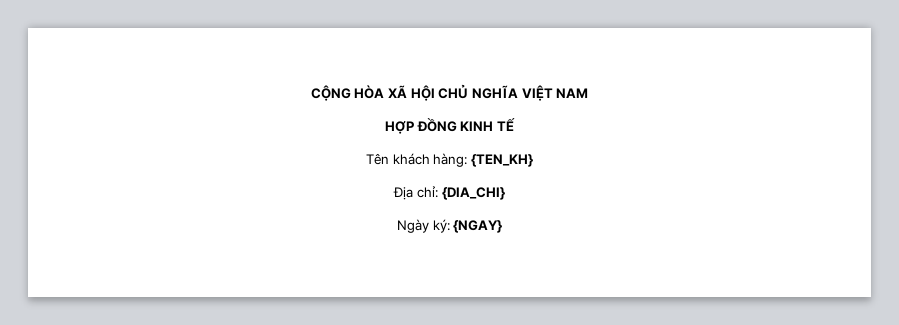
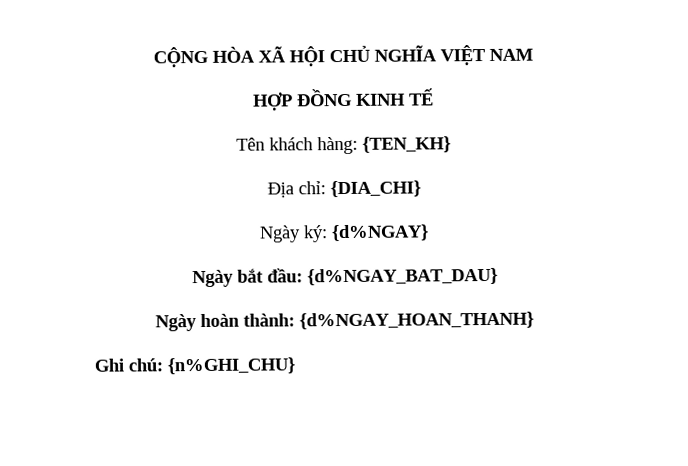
- Ngày ký: {NGAY}
+ Ngày ký: {d%NGAY}
+ Ngày bắt đầu: {d%NGAY_BAT_DAU}
+ Ngày hoàn thành: {d%NGAY_HOAN_THANH}
+ Ghi chú: {n%GHI_CHU}

